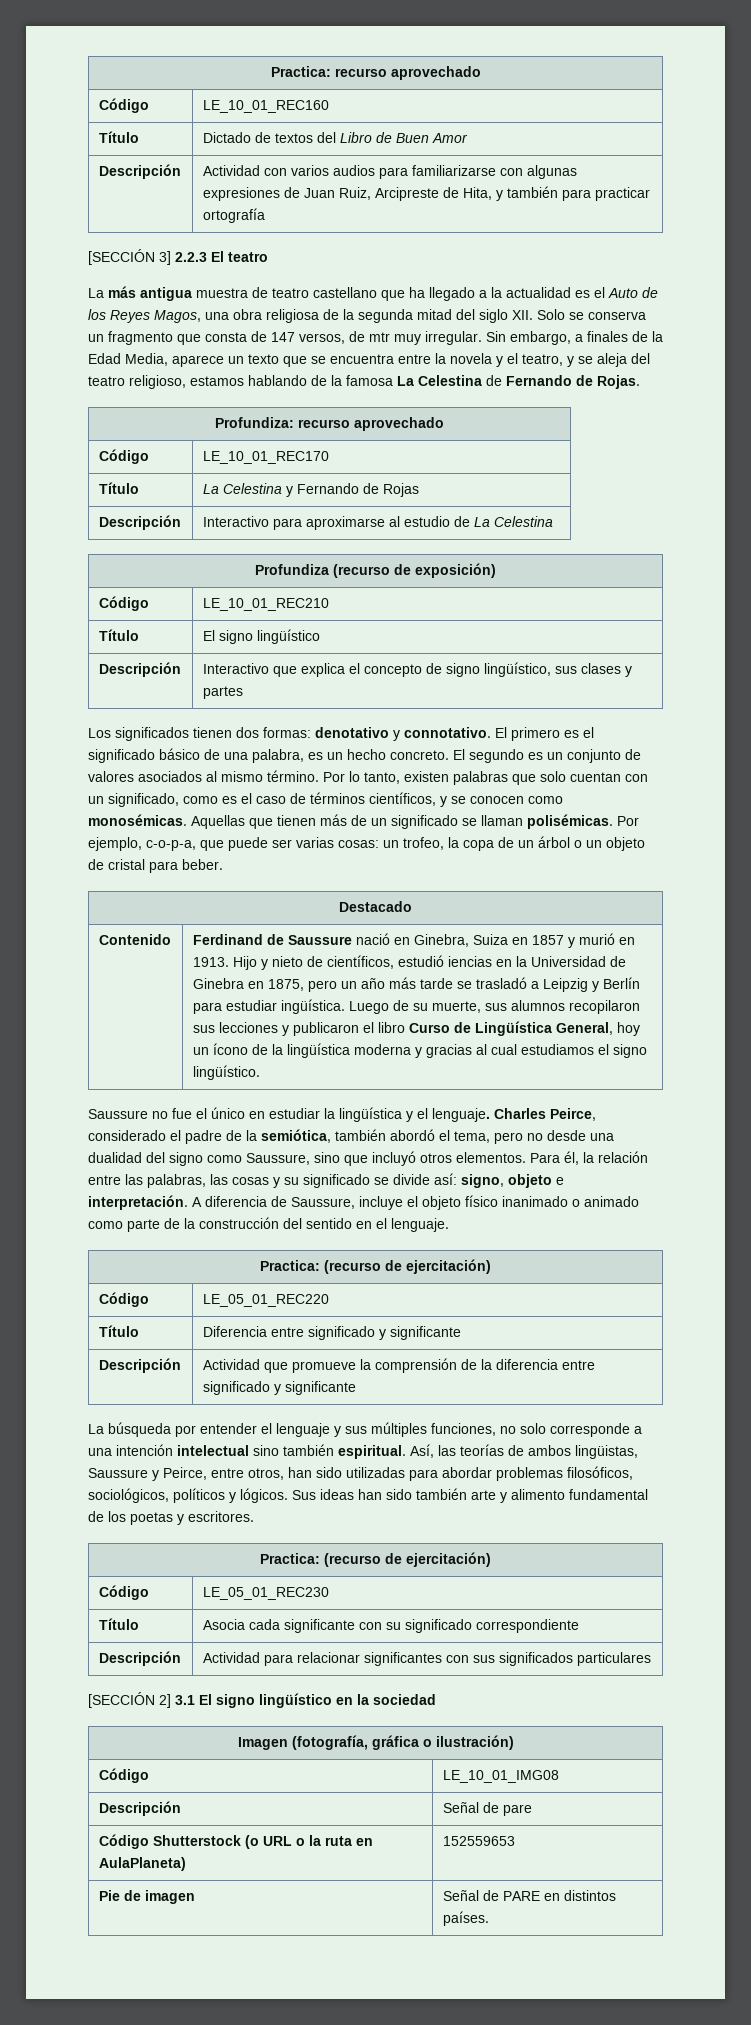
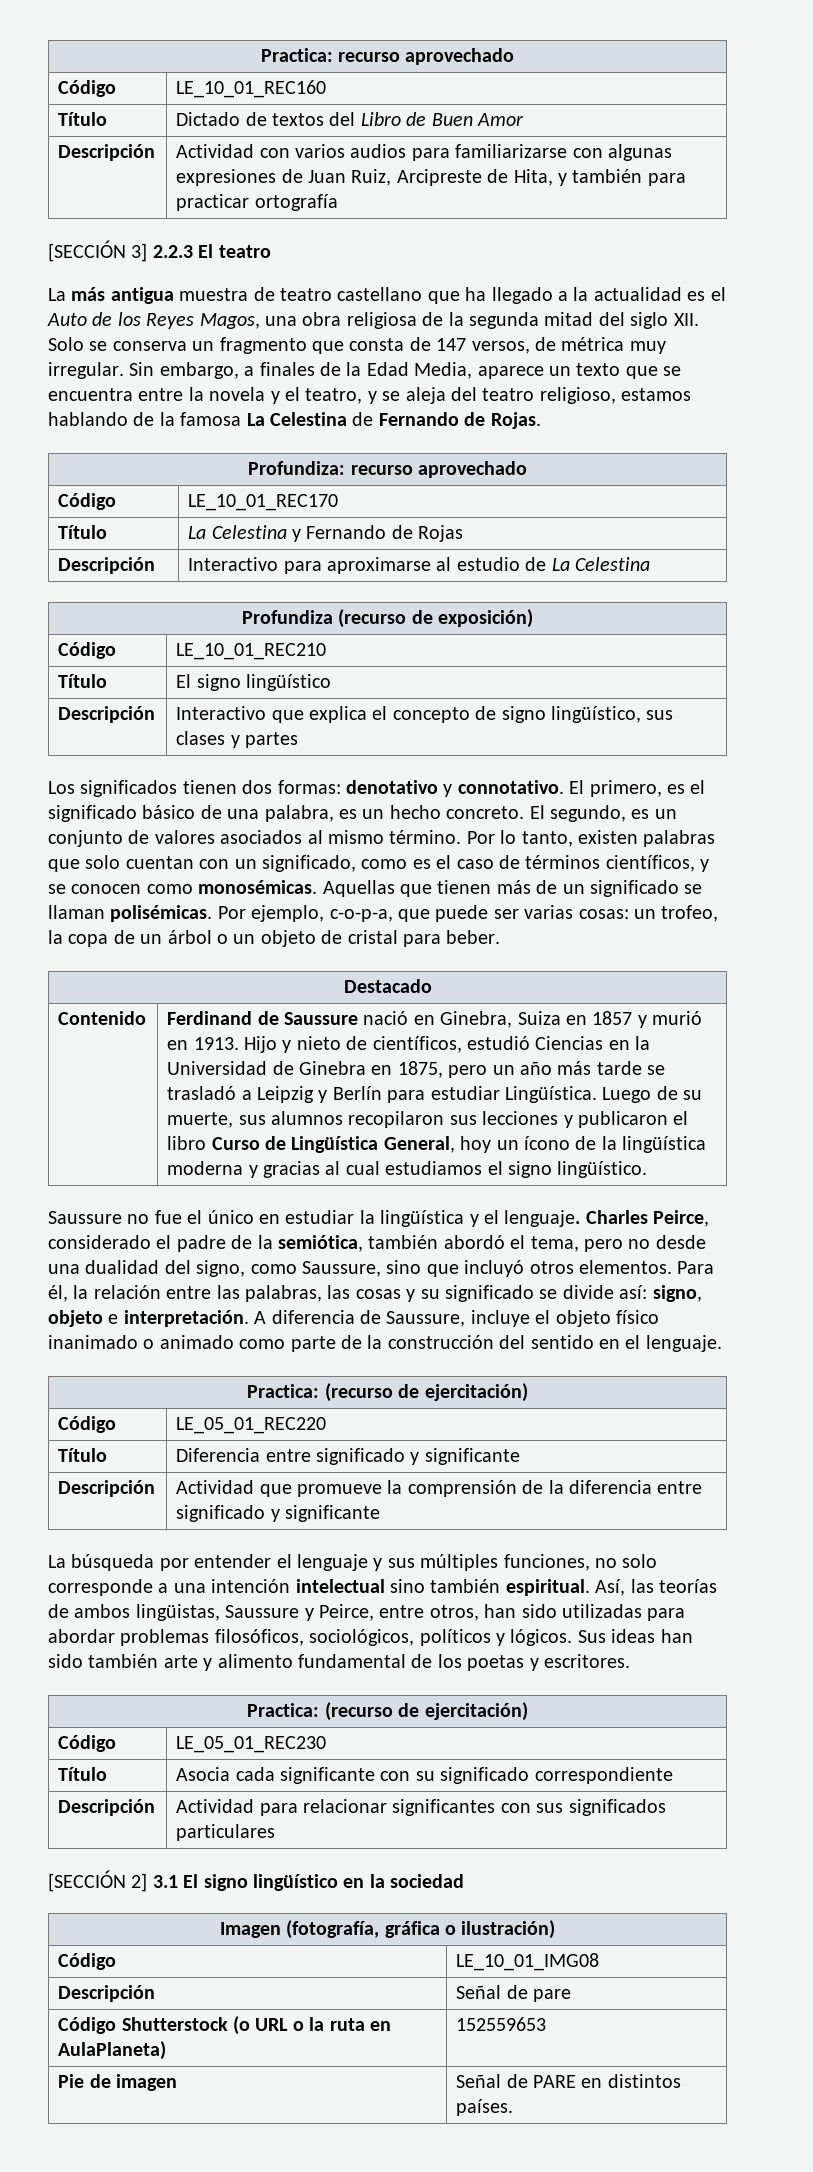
- La más antigua muestra de teatro castellano que ha llegado a la actualidad es el Auto de los Reyes Magos, una obra religiosa de la segunda mitad del siglo XII. Solo se conserva un fragmento que consta de 147 versos, de mtr muy irregular.
+ La más antigua muestra de teatro castellano que ha llegado a la actualidad es el Auto de los Reyes Magos, una obra religiosa de la segunda mitad del siglo XII. Solo se conserva un fragmento que consta de 147 versos, de métrica muy irregular.
- El primero es el significado básico de una palabra, es un hecho concreto.
+ El primero, es el significado básico de una palabra, es un hecho concreto.
- El segundo es un conjunto de valores asociados al mismo término.
+ El segundo, es un conjunto de valores asociados al mismo término.
- Hijo y nieto de científicos, estudió iencias en la Universidad de Ginebra en 1875, pero un año más tarde se trasladó a Leipzig y Berlín para estudiar ingüística.
+ Hijo y nieto de científicos, estudió Ciencias en la Universidad de Ginebra en 1875, pero un año más tarde se trasladó a Leipzig y Berlín para estudiar Lingüística.
- Charles Peirce, considerado el padre de la semiótica, también abordó el tema, pero no desde una dualidad del signo como Saussure, sino que incluyó otros elementos.
+ Charles Peirce, considerado el padre de la semiótica, también abordó el tema, pero no desde una dualidad del signo, como Saussure, sino que incluyó otros elementos.

